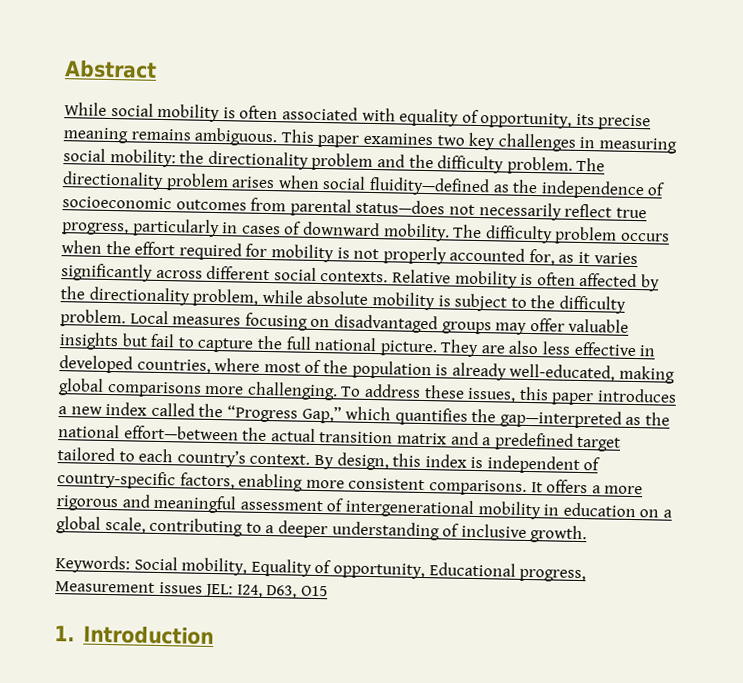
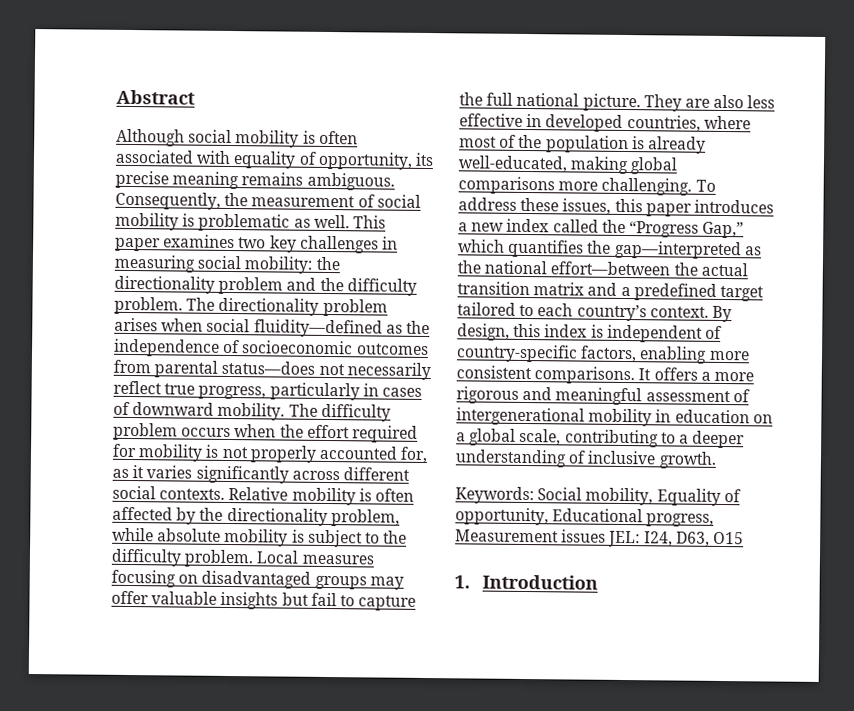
- While social mobility is often associated with equality of opportunity, its precise meaning remains ambiguous.
+ Although social mobility is often associated with equality of opportunity, its precise meaning remains ambiguous.
+ Consequently, the measurement of social mobility is problematic as well.

